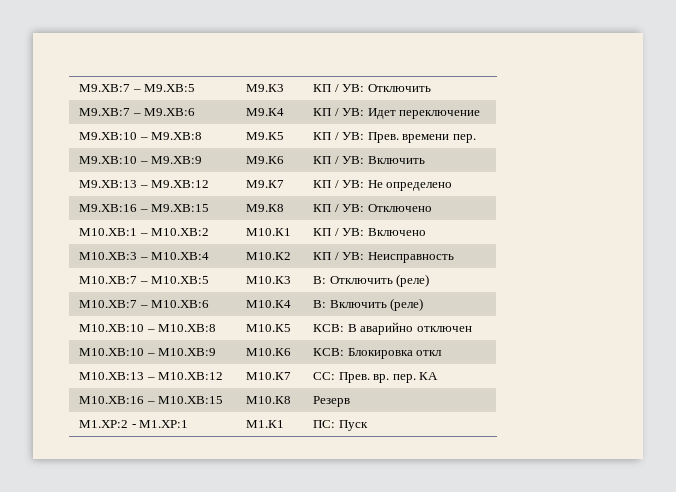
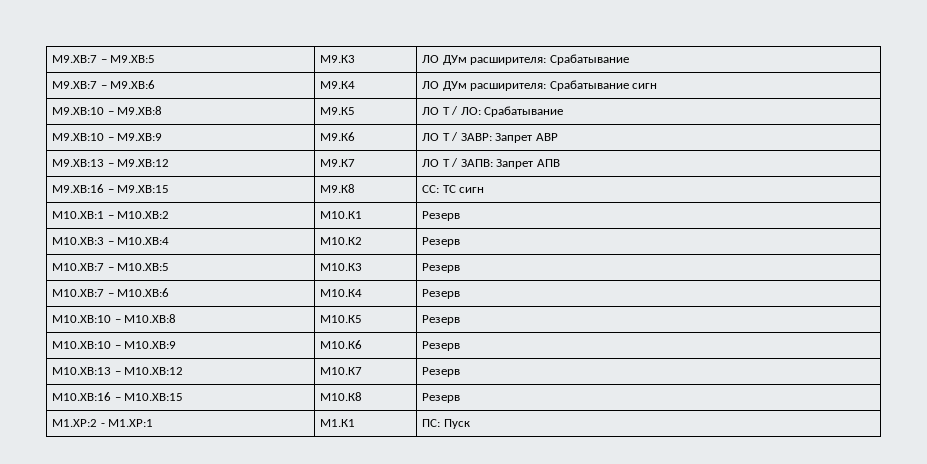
- М9.XВ:7 – М9.XB:5 | М9.К3 | КП / УВ: Отключить
+ М9.XВ:7 – М9.XB:5 | М9.К3 | ЛО ДУм расширителя: Срабатывание
- М9.XВ:7 – М9.XB:6 | М9.К4 | КП / УВ: Идет переключение
+ М9.XВ:7 – М9.XB:6 | М9.К4 | ЛО ДУм расширителя: Срабатывание сигн
- М9.XВ:10 – М9.XB:8 | М9.К5 | КП / УВ: Прев. времени пер.
- М9.XВ:10 – М9.XB:9 | М9.К6 | КП / УВ: Включить
- М9.XВ:13 – М9.XB:12 | М9.К7 | КП / УВ: Не определено
+ М9.XВ:10 – М9.XB:8 | М9.К5 | ЛО Т / ЛО: Срабатывание
+ М9.XВ:10 – М9.XB:9 | М9.К6 | ЛО Т / ЗАВР: Запрет АВР
+ М9.XВ:13 – М9.XB:12 | М9.К7 | ЛО Т / ЗАПВ: Запрет АПВ
- М9.XВ:16 – М9.XB:15 | М9.К8 | КП / УВ: Отключено
+ М9.XВ:16 – М9.XB:15 | М9.К8 | СС: ТС сигн
- М10.XВ:1 – М10.XB:2 | М10.К1 | КП / УВ: Включено
+ М10.XВ:1 – М10.XB:2 | М10.К1 | Резерв
- М10.XВ:3 – М10.XB:4 | М10.К2 | КП / УВ: Неисправность
+ М10.XВ:3 – М10.XB:4 | М10.К2 | Резерв
- М10.XВ:7 – М10.XB:5 | М10.К3 | В: Отключить (реле)
+ М10.XВ:7 – М10.XB:5 | М10.К3 | Резерв
- М10.XВ:7 – М10.XB:6 | М10.К4 | В: Включить (реле)
+ М10.XВ:7 – М10.XB:6 | М10.К4 | Резерв
- М10.XВ:10 – М10.XB:8 | М10.К5 | КСВ: В аварийно отключен
+ М10.XВ:10 – М10.XB:8 | М10.К5 | Резерв
- М10.XВ:10 – М10.XB:9 | М10.К6 | КСВ: Блокировка откл
+ М10.XВ:10 – М10.XB:9 | М10.К6 | Резерв
- М10.XВ:13 – М10.XB:12 | М10.К7 | СС: Прев. вр. пер. КА
+ М10.XВ:13 – М10.XB:12 | М10.К7 | Резерв

